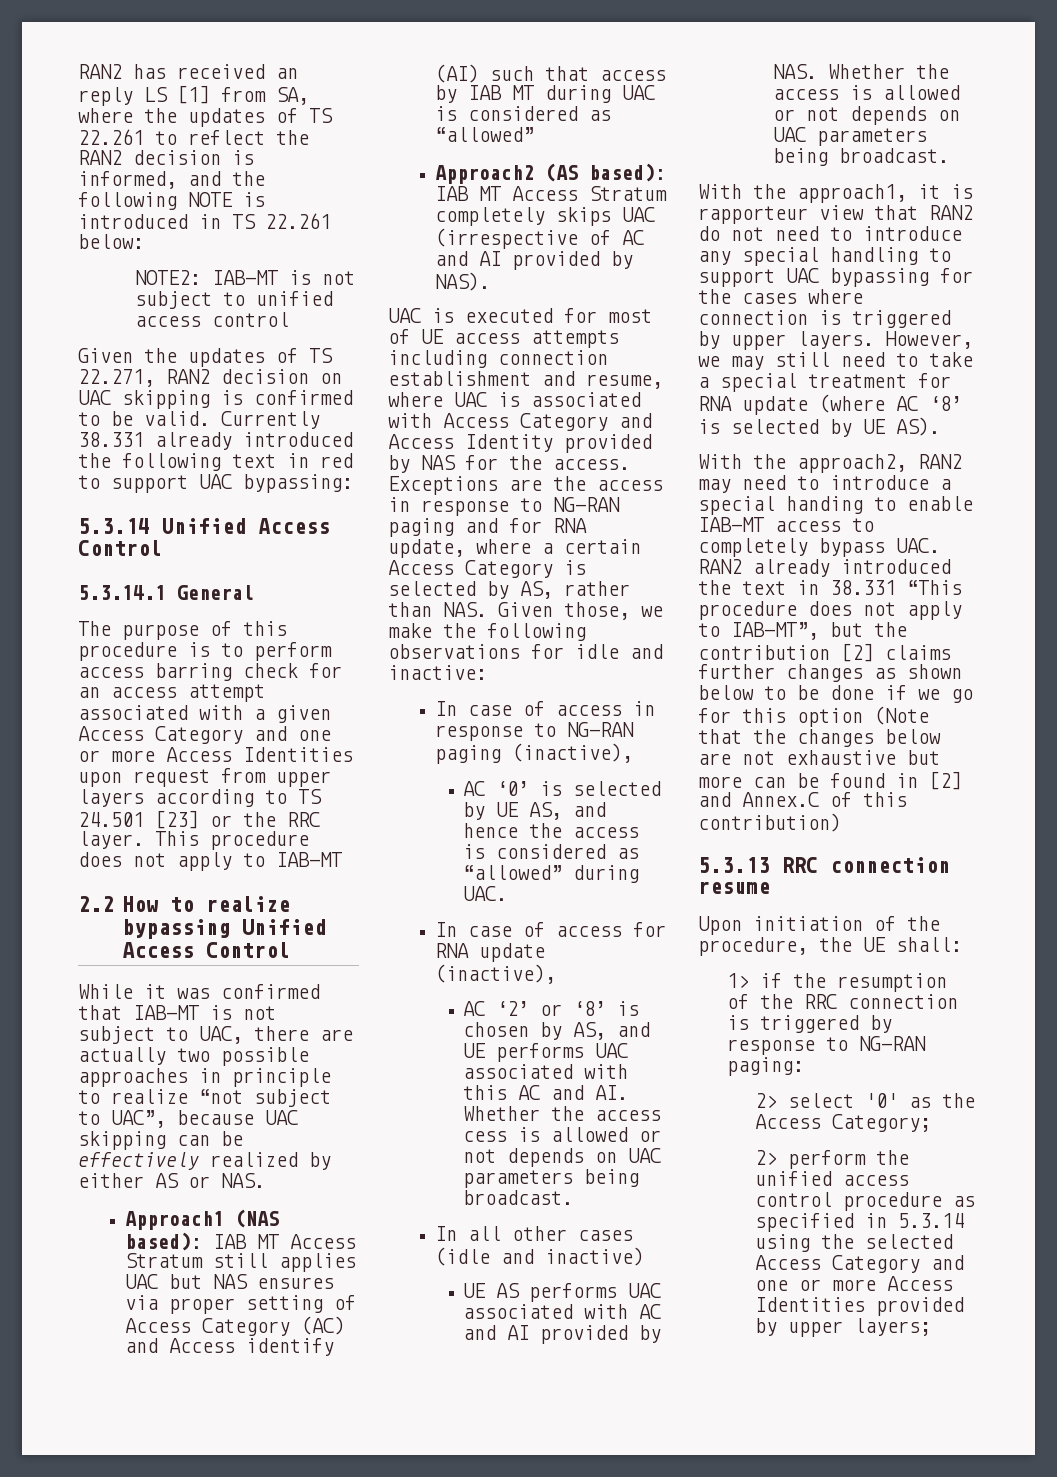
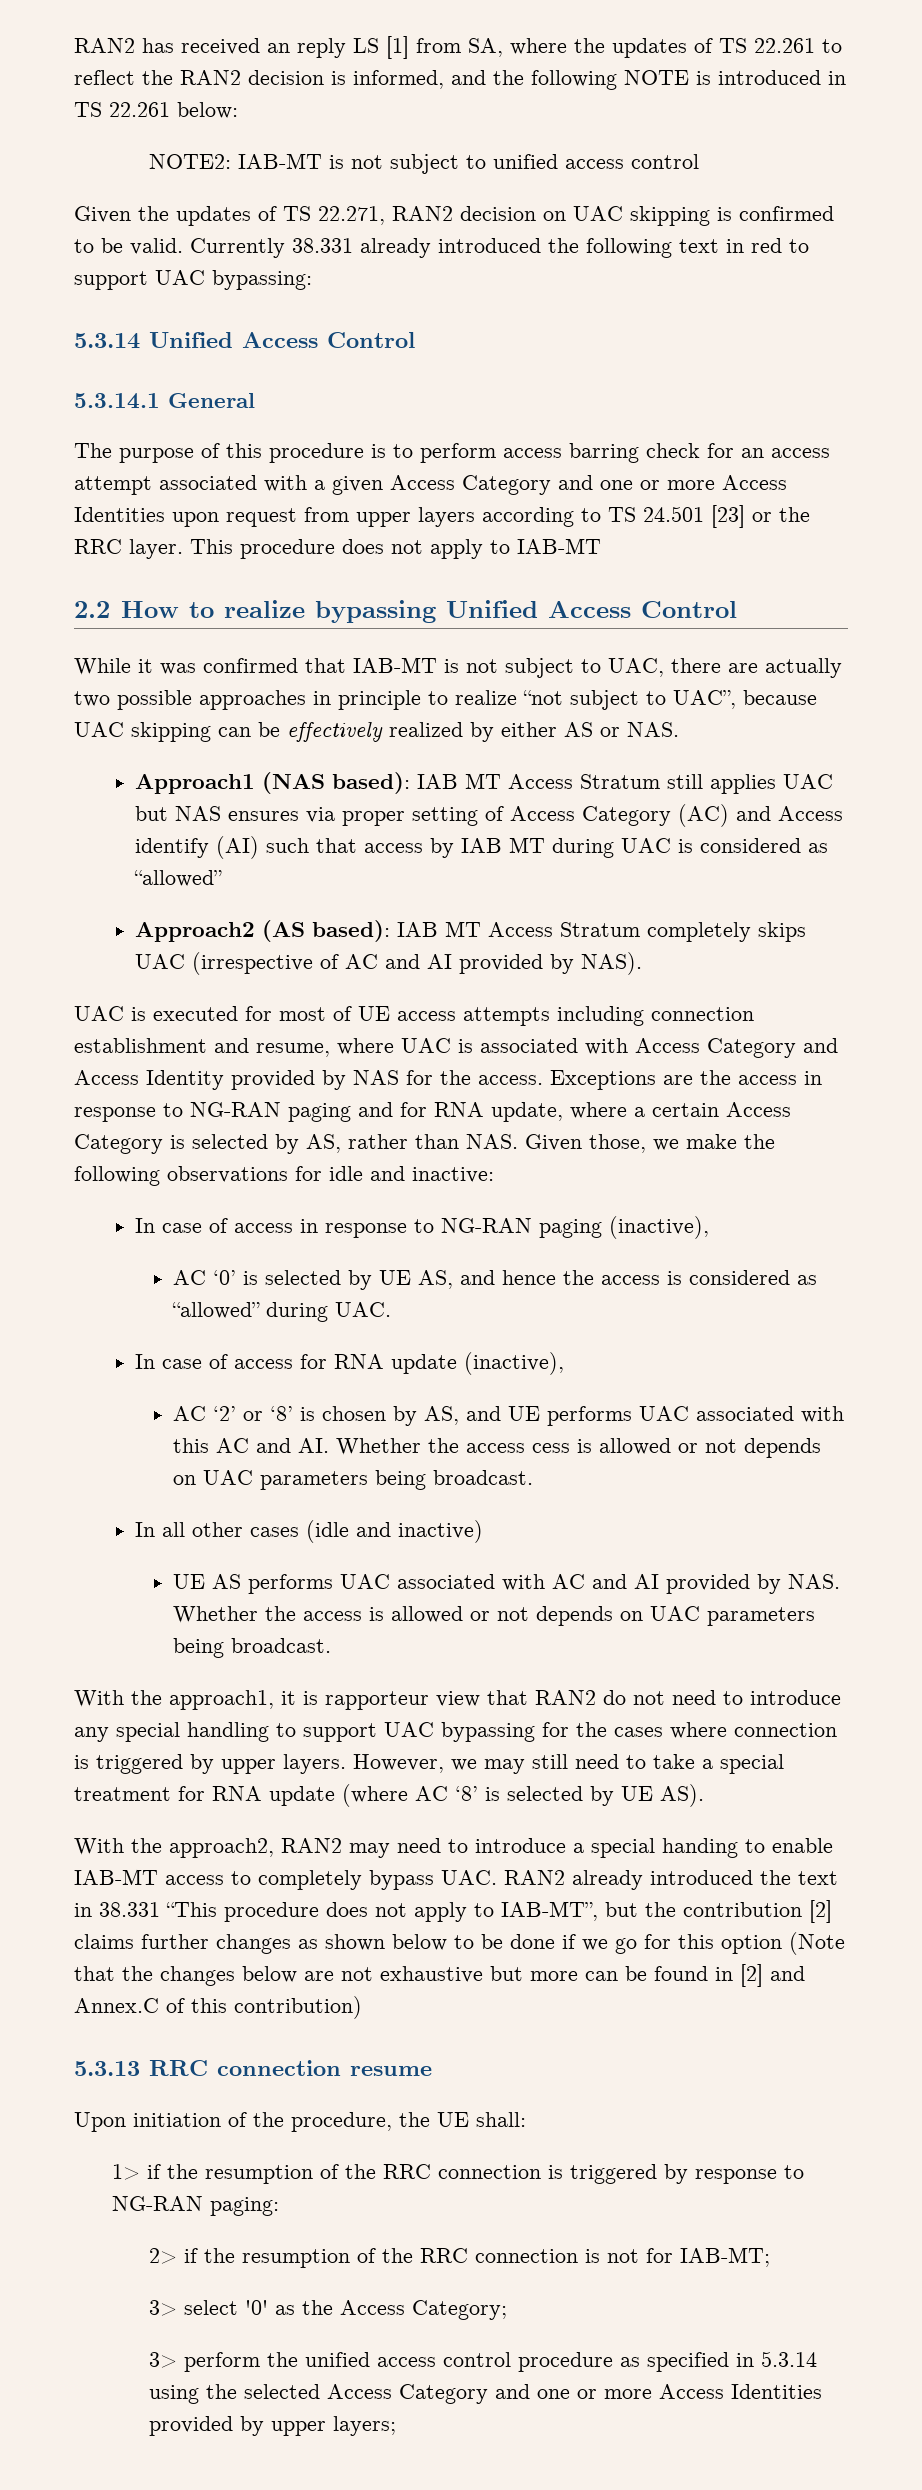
- 2> select '0' as the Access Category;
+ 2> if the resumption of the RRC connection is not for IAB-MT;
+ 3> select '0' as the Access Category;
- 2> perform the unified access control procedure as specified in 5.3.14 using the selected Access Category and one or more Access Identities provided by upper layers;
+ 3> perform the unified access control procedure as specified in 5.3.14 using the selected Access Category and one or more Access Identities provided by upper layers;

